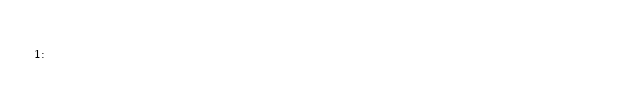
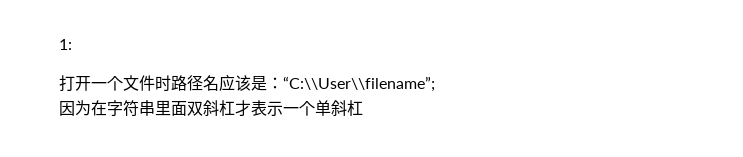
+ 打开一个文件时路径名应该是：“C:\\User\\filename”;
+ 因为在字符串里面双斜杠才表示一个单斜杠

